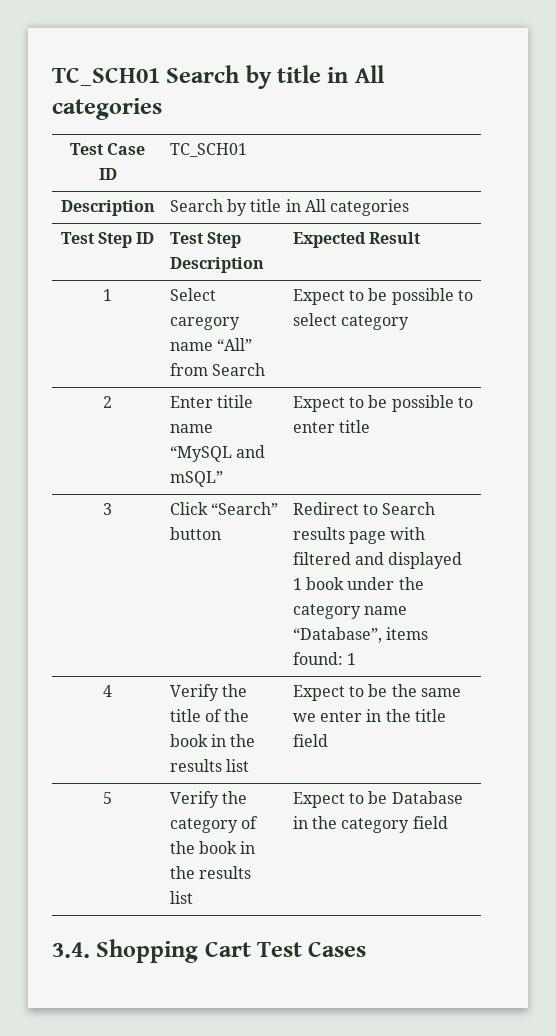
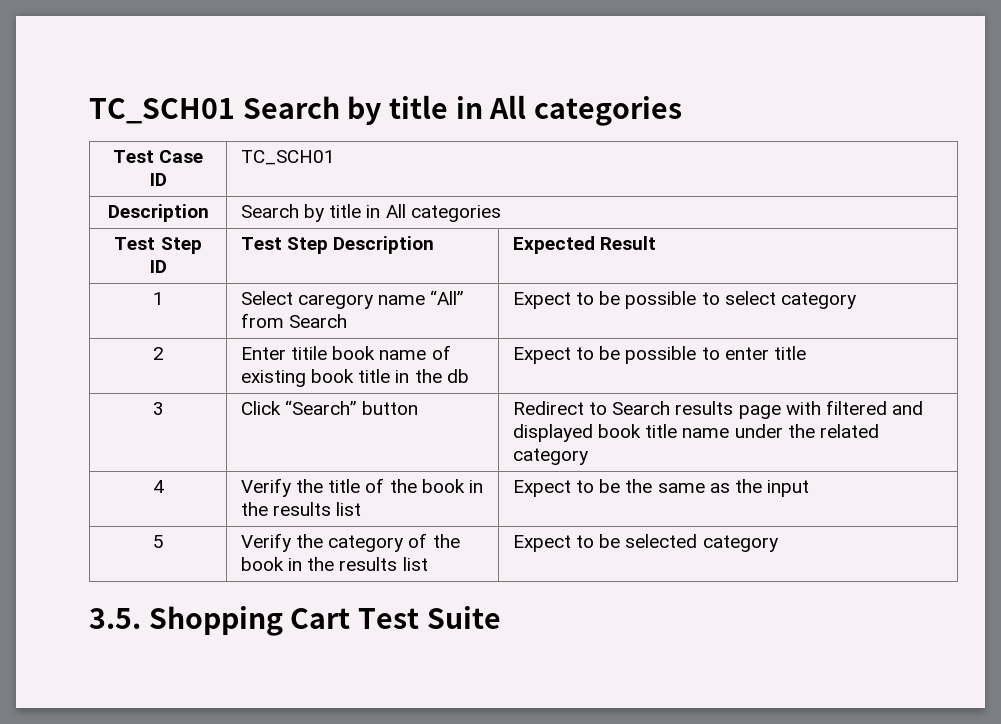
- 2 | Enter titile name “MySQL and mSQL” | Expect to be possible to enter title
+ 2 | Enter titile book name of existing book title in the db | Expect to be possible to enter title
- 3 | Click “Search” button | Redirect to Search results page with filtered and displayed 1 book under the category name “Database”, items found: 1
+ 3 | Click “Search” button | Redirect to Search results page with filtered and displayed book title name under the related category
- 4 | Verify the title of the book in the results list | Expect to be the same we enter in the title field
+ 4 | Verify the title of the book in the results list | Expect to be the same as the input
- 5 | Verify the category of the book in the results list | Expect to be Database in the category field
- 3.4. Shopping Cart Test Cases
+ 5 | Verify the category of the book in the results list | Expect to be selected category
+ 3.5. Shopping Cart Test Suite

